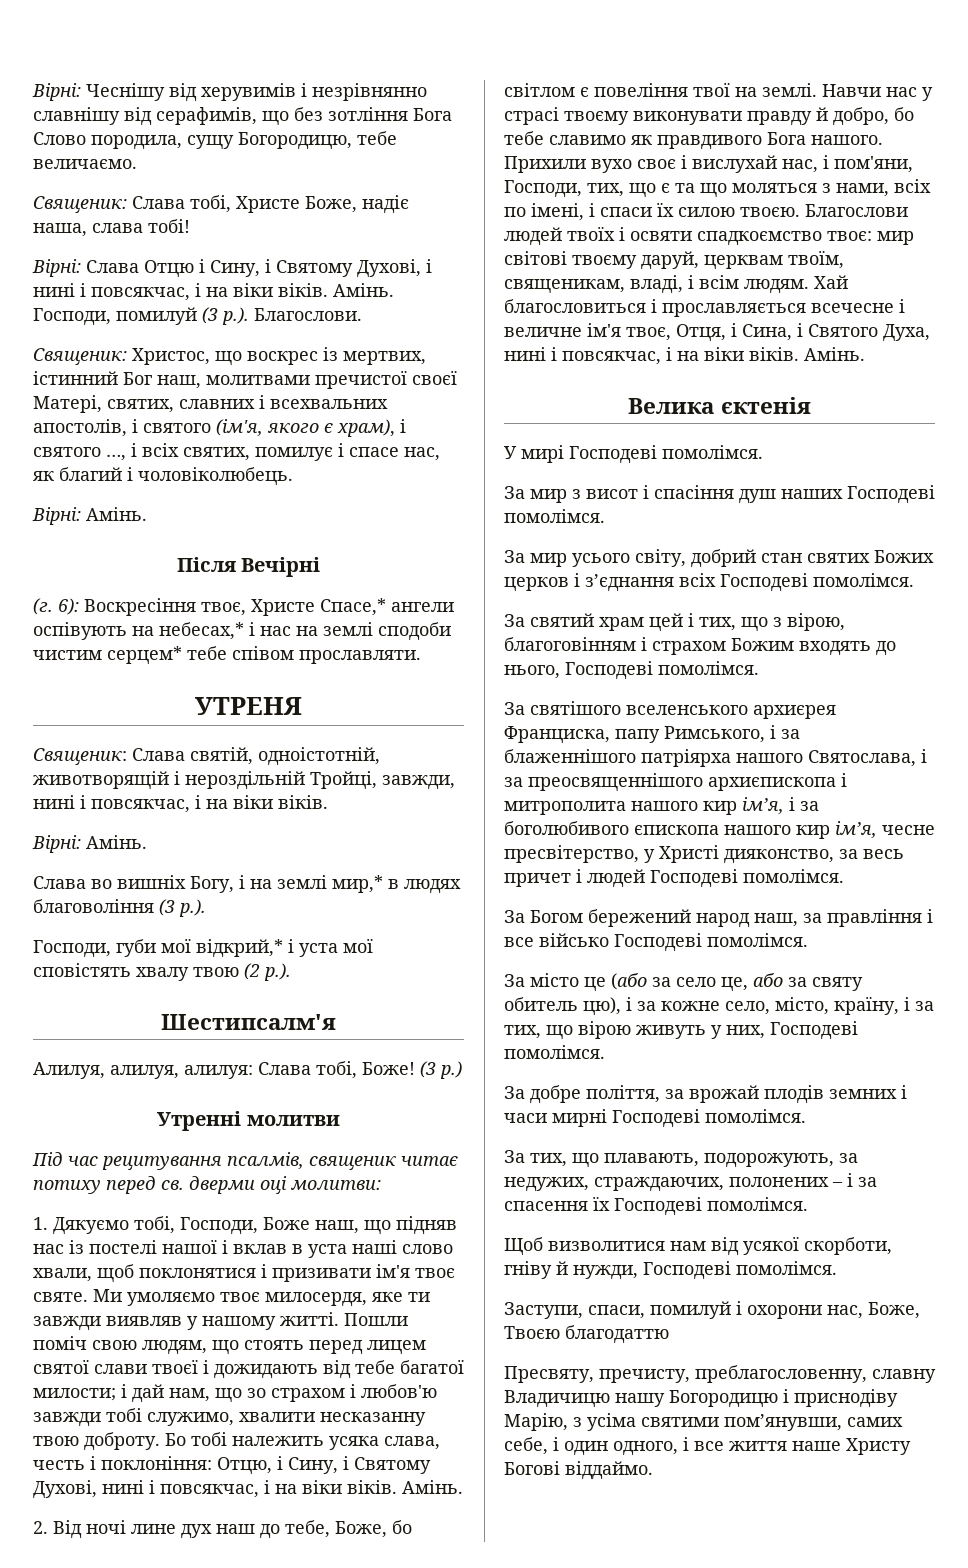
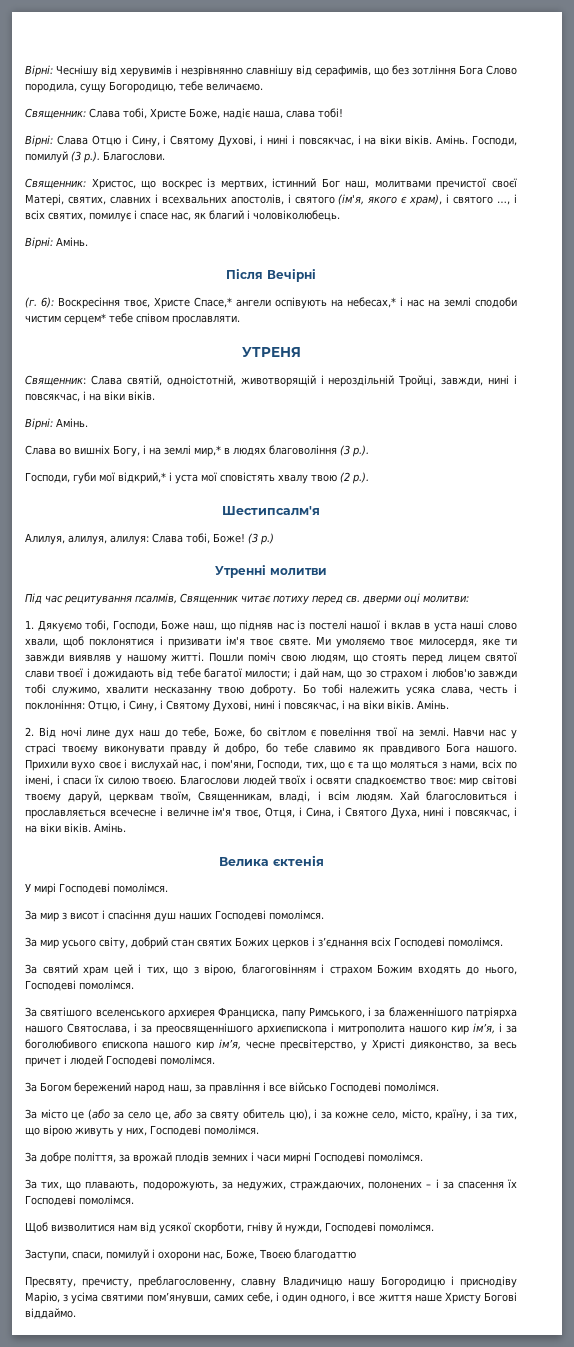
- Священик: Слава тобі, Христе Боже, надіє наша, слава тобі!
+ Священник: Слава тобі, Христе Боже, надіє наша, слава тобі!
- Священик: Христос, що воскрес із мертвих, істинний Бог наш, молитвами пречистої своєї Матері, святих, славних і всехвальних апостолів, і святого (ім'я, якого є храм), і святого …, і всіх святих, помилує і спасе нас, як благий і чоловіколюбець.
+ Священник: Христос, що воскрес із мертвих, істинний Бог наш, молитвами пречистої своєї Матері, святих, славних і всехвальних апостолів, і святого (ім'я, якого є храм), і святого …, і всіх святих, помилує і спасе нас, як благий і чоловіколюбець.
- Священик: Слава святій, одноістотній, животворящій і нероздільній Тройці, завжди, нині і повсякчас, і на віки віків.
+ Священник: Слава святій, одноістотній, животворящій і нероздільній Тройці, завжди, нині і повсякчас, і на віки віків.
- Під час рецитування псалмів, священик читає потиху перед св. дверми оці молитви:
+ Під час рецитування псалмів, Священник читає потиху перед св. дверми оці молитви:
- Благослови людей твоїх і освяти спадкоємство твоє: мир світові твоєму даруй, церквам твоїм, священикам, владі, і всім людям.
+ Благослови людей твоїх і освяти спадкоємство твоє: мир світові твоєму даруй, церквам твоїм, Священникам, владі, і всім людям.

